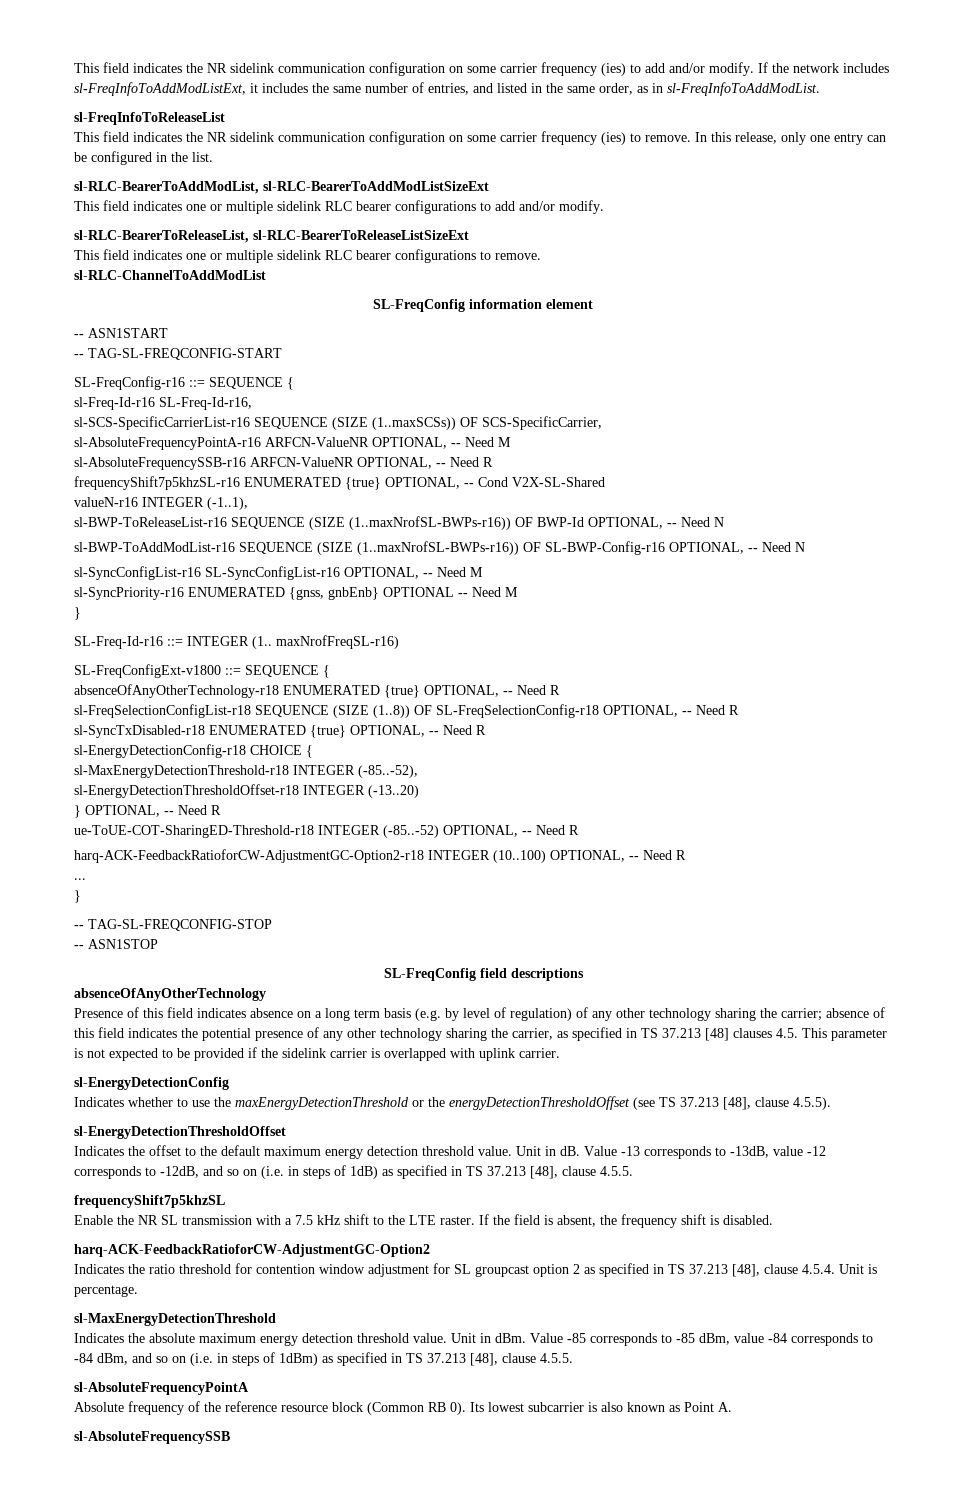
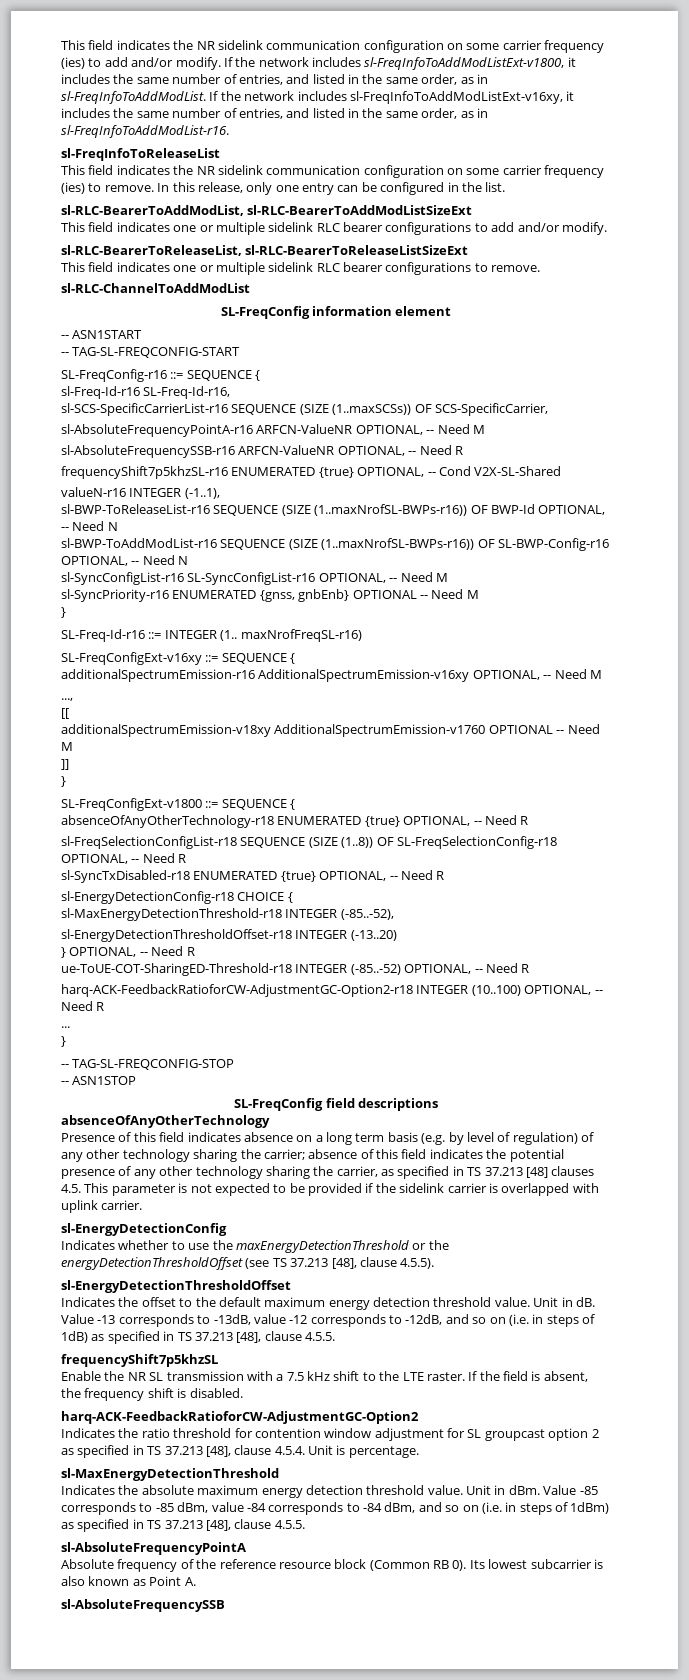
- If the network includes sl-FreqInfoToAddModListExt, it includes the same number of entries, and listed in the same order, as in sl-FreqInfoToAddModList.
+ If the network includes sl-FreqInfoToAddModListExt-v1800, it includes the same number of entries, and listed in the same order, as in sl-FreqInfoToAddModList. If the network includes sl-FreqInfoToAddModListExt-v16xy, it includes the same number of entries, and listed in the same order, as in sl-FreqInfoToAddModList-r16.
+ SL-FreqConfigExt-v16xy ::= SEQUENCE {
+ additionalSpectrumEmission-r16 AdditionalSpectrumEmission-v16xy OPTIONAL, -- Need M
+ ...,
+ [[
+ additionalSpectrumEmission-v18xy AdditionalSpectrumEmission-v1760 OPTIONAL -- Need M
+ ]]
+ }

